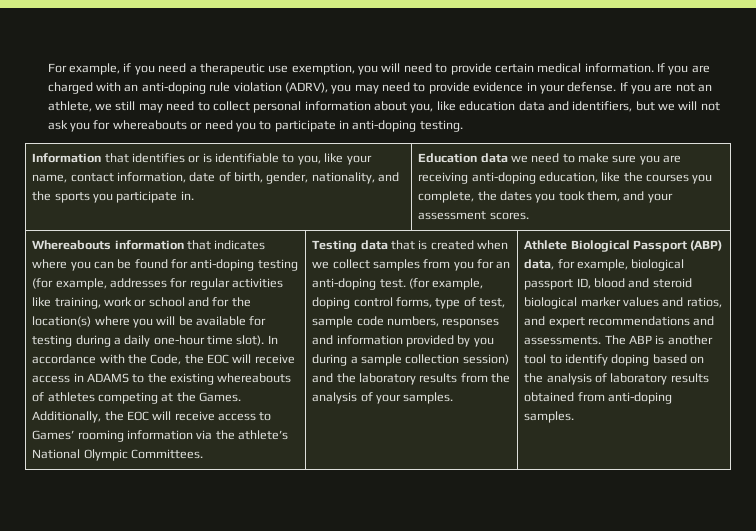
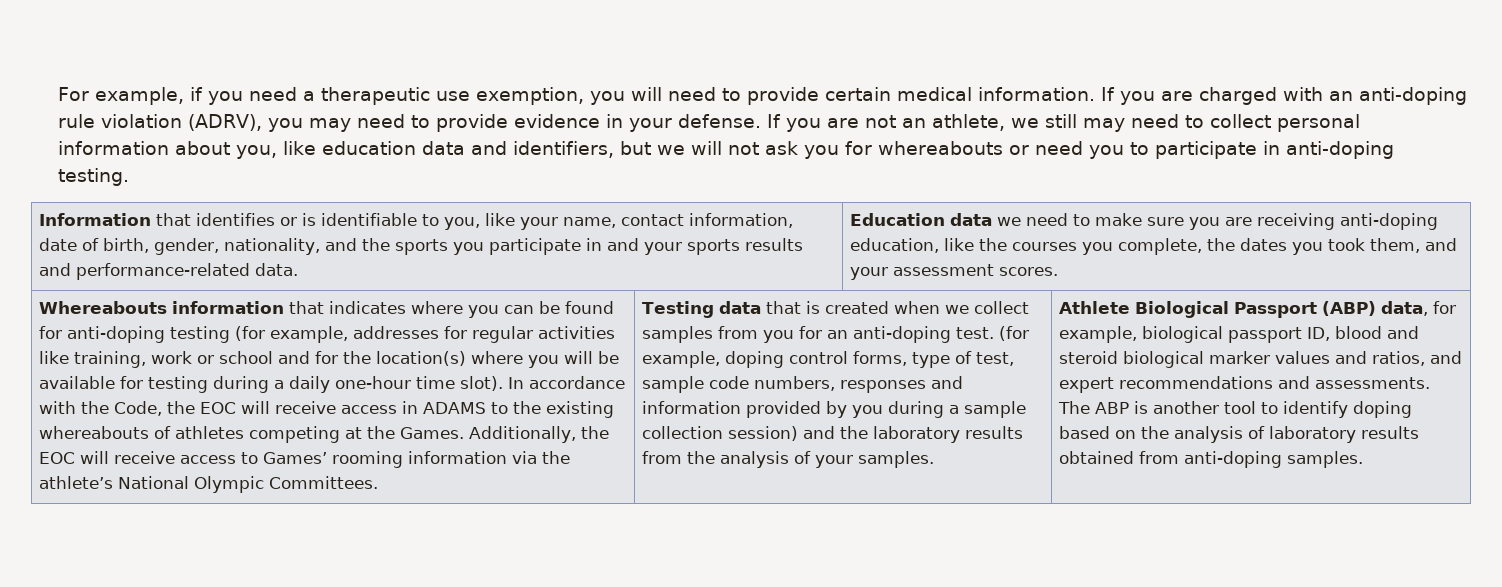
- Information that identifies or is identifiable to you, like your name, contact information, date of birth, gender, nationality, and the sports you participate in.
+ Information that identifies or is identifiable to you, like your name, contact information, date of birth, gender, nationality, and the sports you participate in and your sports results and performance-related data.

